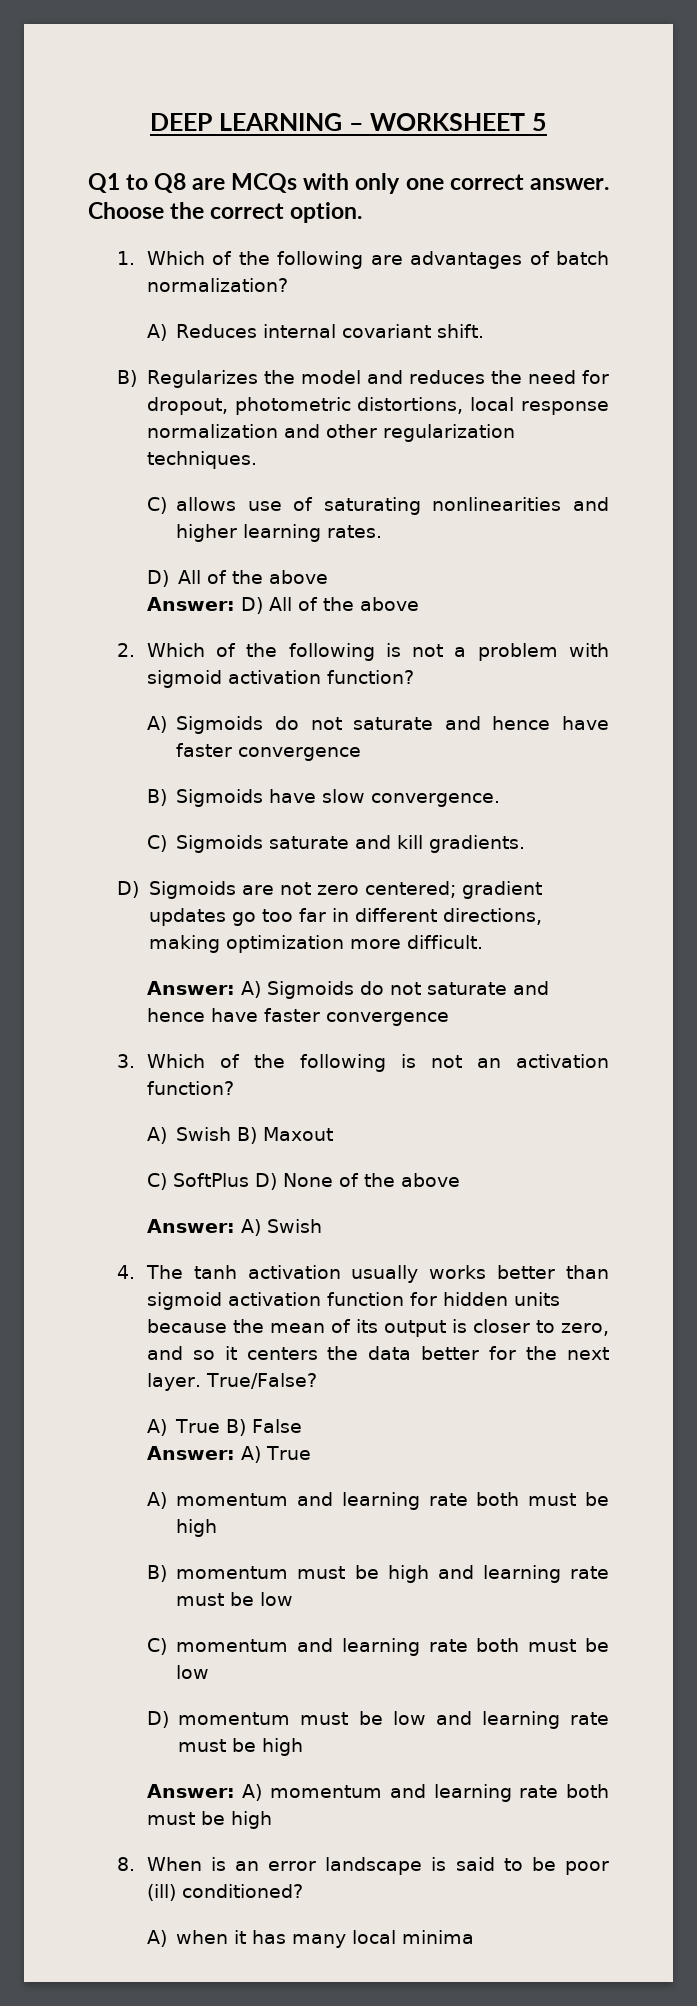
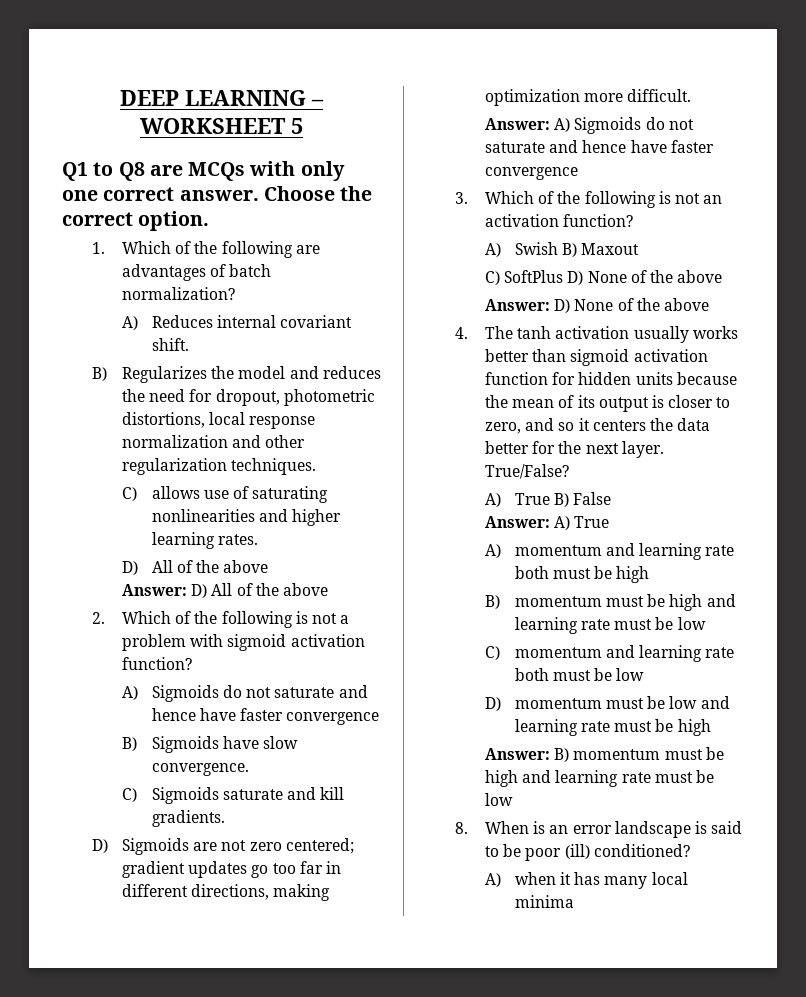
- Answer: A) Swish
+ Answer: D) None of the above
- Answer: A) momentum and learning rate both must be high
+ Answer: B) momentum must be high and learning rate must be low

